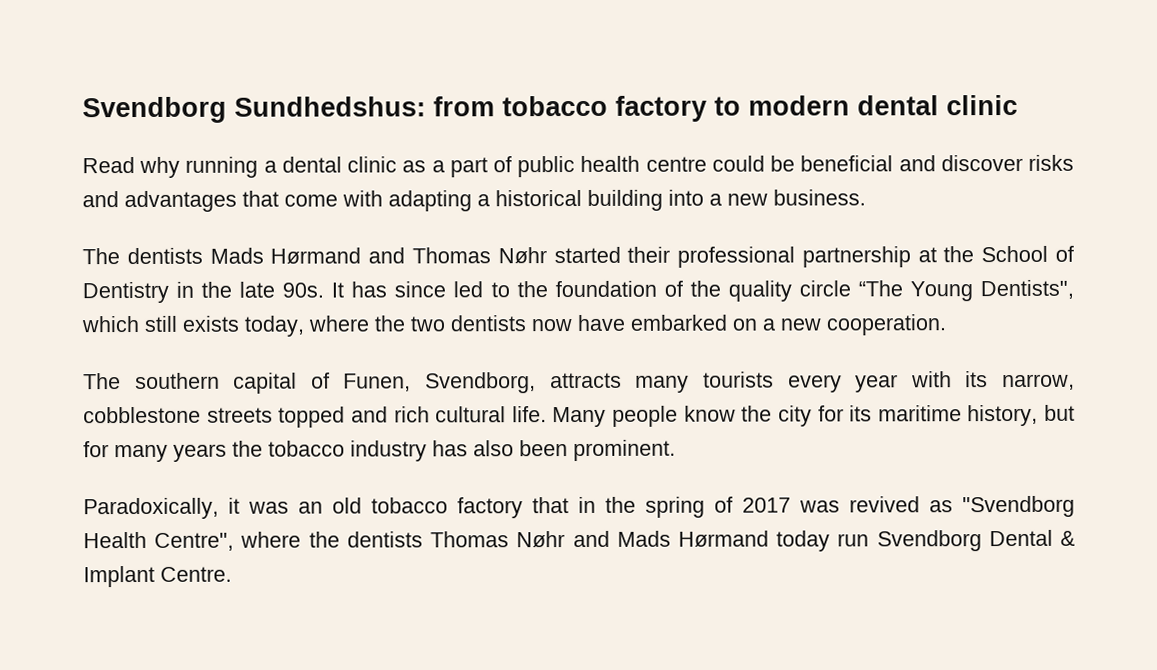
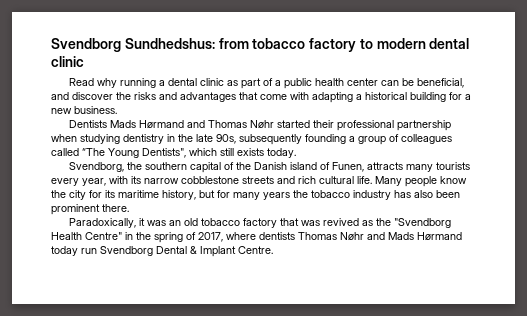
- Read why running a dental clinic as a part of public health centre could be beneficial and discover risks and advantages that come with adapting a historical building into a new business.
+ Read why running a dental clinic as part of a public health center can be beneficial, and discover the risks and advantages that come with adapting a historical building for a new business.
- The dentists Mads Hørmand and Thomas Nøhr started their professional partnership at the School of Dentistry in the late 90s. It has since led to the foundation of the quality circle “The Young Dentists", which still exists today, where the two dentists now have embarked on a new cooperation.
- The southern capital of Funen, Svendborg, attracts many tourists every year with its narrow, cobblestone streets topped and rich cultural life.
+ Dentists Mads Hørmand and Thomas Nøhr started their professional partnership when studying dentistry in the late 90s, subsequently founding a group of colleagues called “The Young Dentists", which still exists today.
+ Svendborg, the southern capital of the Danish island of Funen, attracts many tourists every year, with its narrow cobblestone streets and rich cultural life.
- Many people know the city for its maritime history, but for many years the tobacco industry has also been prominent.
+ Many people know the city for its maritime history, but for many years the tobacco industry has also been prominent there.
- Paradoxically, it was an old tobacco factory that in the spring of 2017 was revived as "Svendborg Health Centre", where the dentists Thomas Nøhr and Mads Hørmand today run Svendborg Dental & Implant Centre.
+ Paradoxically, it was an old tobacco factory that was revived as the "Svendborg Health Centre" in the spring of 2017, where dentists Thomas Nøhr and Mads Hørmand today run Svendborg Dental & Implant Centre.

